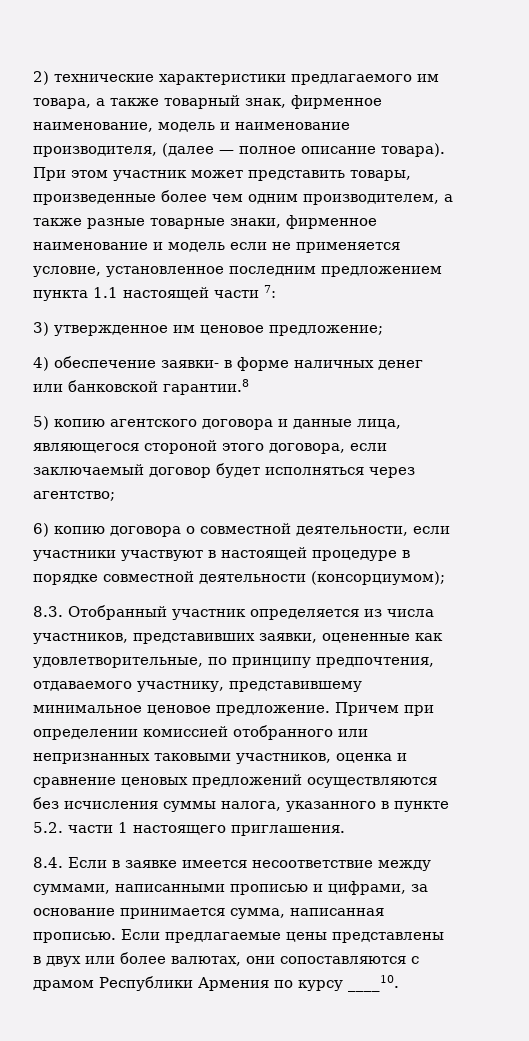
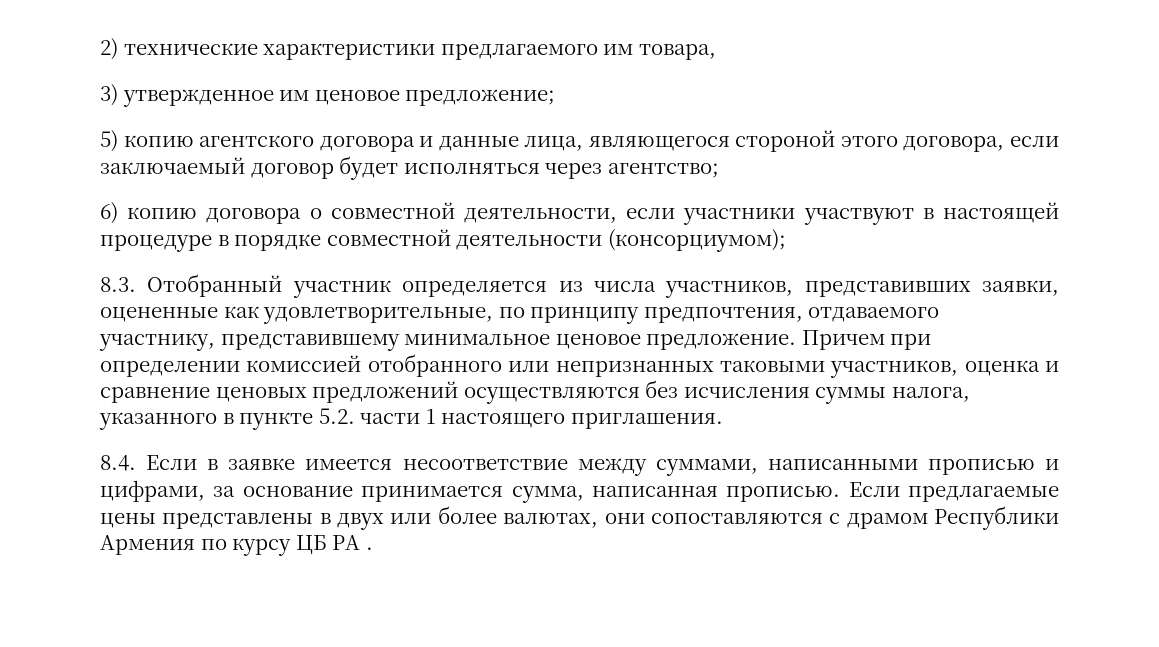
- 2) технические характеристики предлагаемого им товара, а также товарный знак, фирменное наименование, модель и наименование производителя, (далее — полное описание товара). При этом участник может представить товары, произведенные более чем одним производителем, а также разные товарные знаки, фирменное наименование и модель если не применяется условие, установленное последним предложением пункта 1.1 настоящей части 7:
+ 2) технические характеристики предлагаемого им товара,
- 4) обеспечение заявки- в форме наличных денег или банковской гарантии.8
- Если предлагаемые цены представлены в двух или более валютах, они сопоставляются с драмом Республики Армения по курсу ____10.
+ Если предлагаемые цены представлены в двух или более валютах, они сопоставляются с драмом Республики Армения по курсу ЦБ РА .

